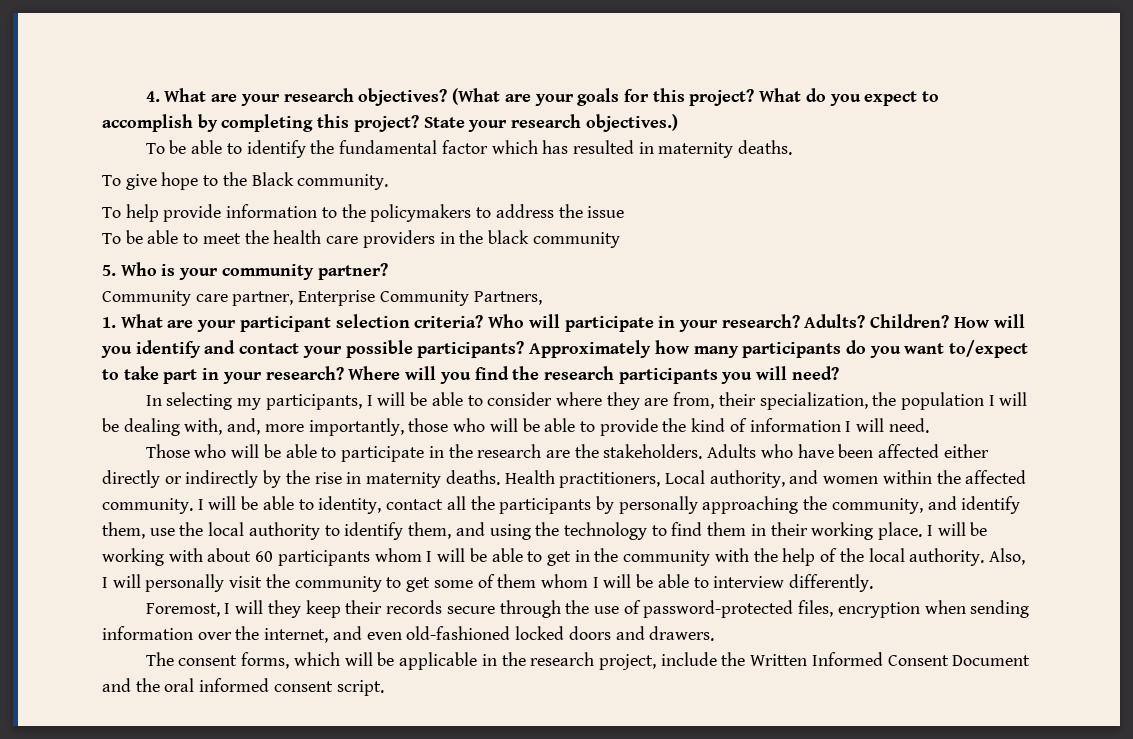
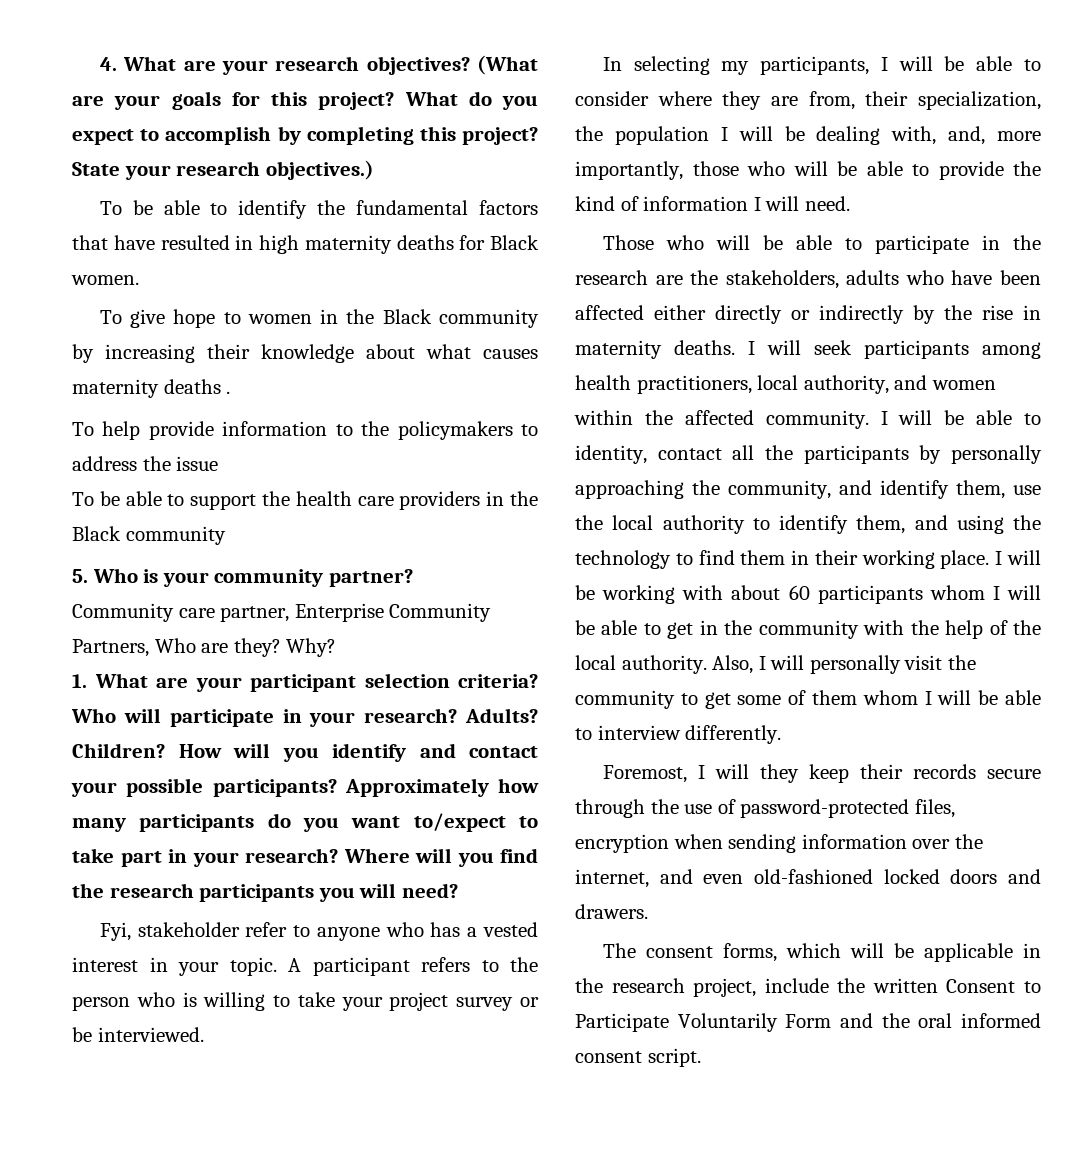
- To be able to identify the fundamental factor which has resulted in maternity deaths.
- To give hope to the Black community.
+ To be able to identify the fundamental factors that have resulted in high maternity deaths for Black women.
+ To give hope to women in the Black community by increasing their knowledge about what causes maternity deaths .
- To be able to meet the health care providers in the black community
+ To be able to support the health care providers in the Black community
- Community care partner, Enterprise Community Partners,
+ Community care partner, Enterprise Community Partners, Who are they? Why?
+ Fyi, stakeholder refer to anyone who has a vested interest in your topic. A participant refers to the person who is willing to take your project survey or be interviewed.
- Those who will be able to participate in the research are the stakeholders. Adults who have been affected either directly or indirectly by the rise in maternity deaths.
+ Those who will be able to participate in the research are the stakeholders, adults who have been affected either directly or indirectly by the rise in maternity deaths.
- Health practitioners, Local authority, and women within the affected community.
+ I will seek participants among health practitioners, local authority, and women within the affected community.
- The consent forms, which will be applicable in the research project, include the Written Informed Consent Document and the oral informed consent script.
+ The consent forms, which will be applicable in the research project, include the written Consent to Participate Voluntarily Form and the oral informed consent script.

